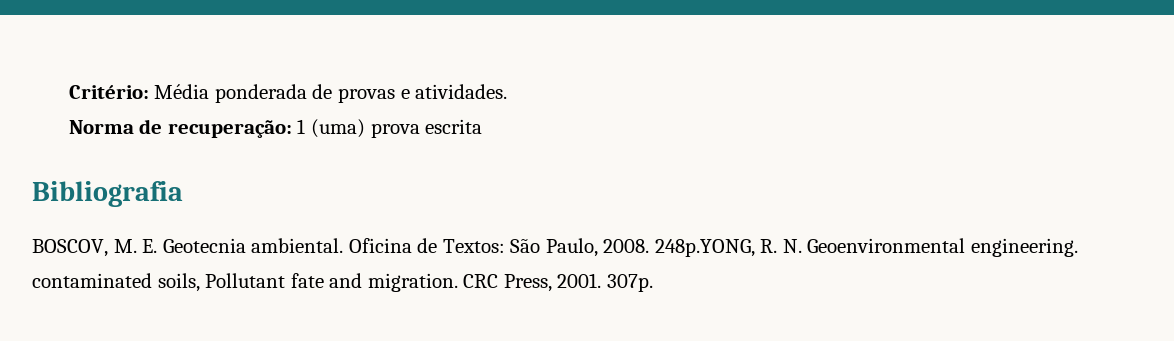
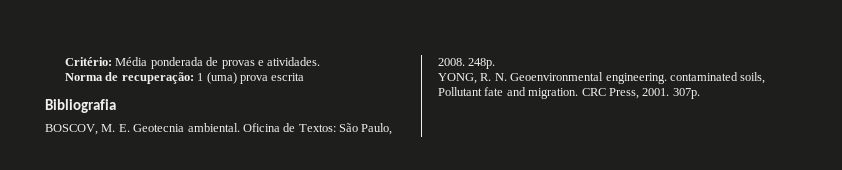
- 248p.YONG, R. N. Geoenvironmental engineering. contaminated soils, Pollutant fate and migration.
+ 248p.
+ YONG, R. N. Geoenvironmental engineering. contaminated soils, Pollutant fate and migration.

